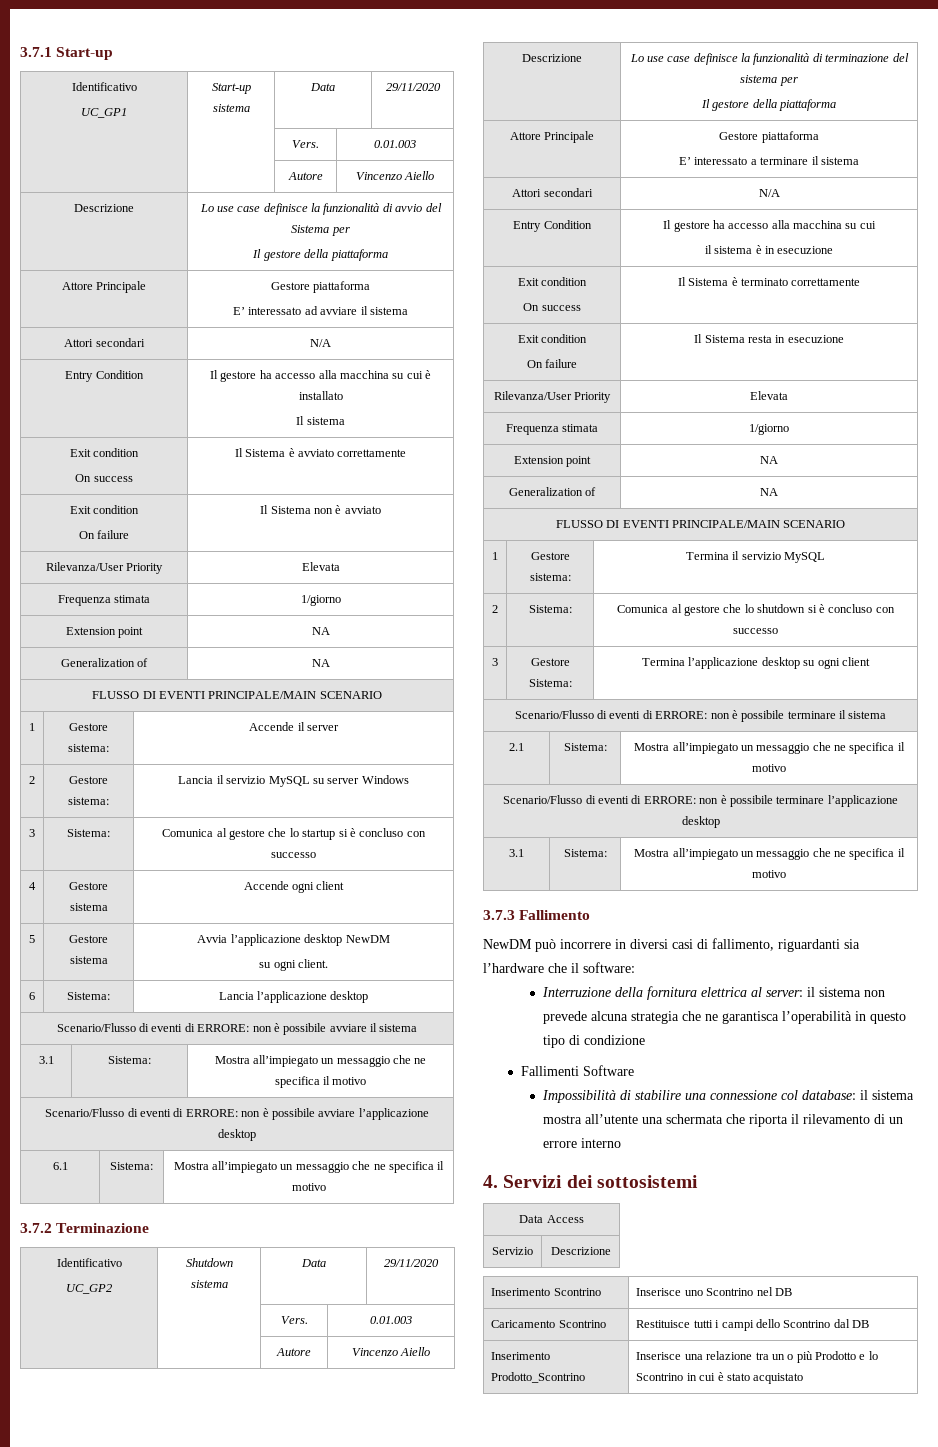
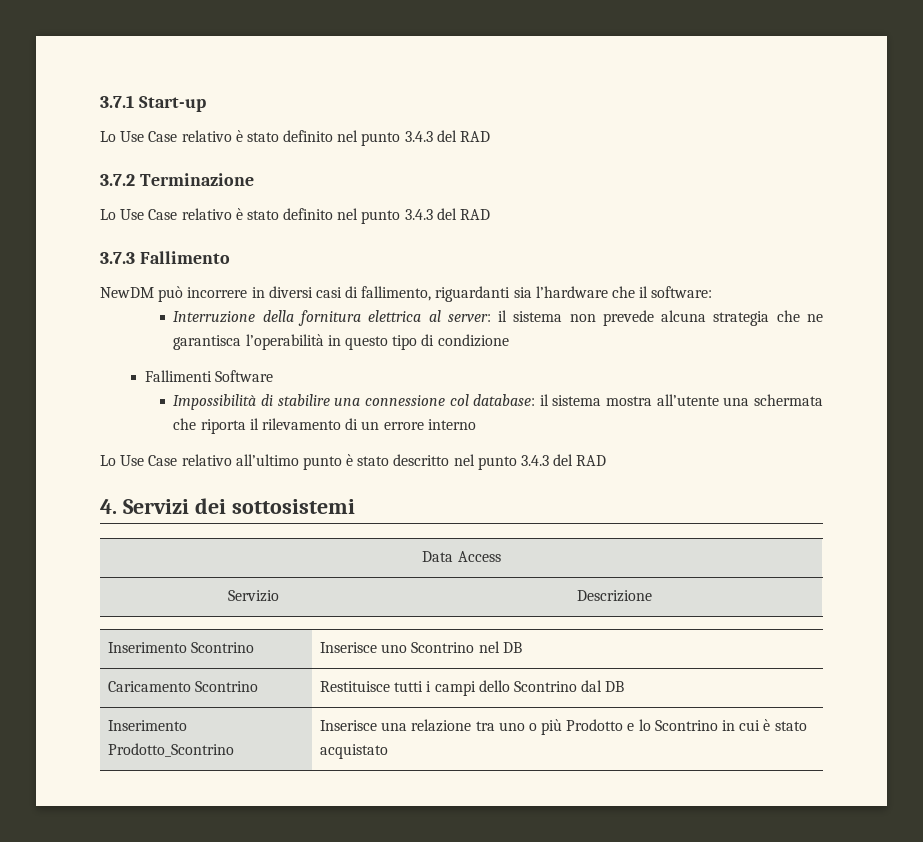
  3.7.1 Start-up
- Identificativo
- UC_GP1 | Start-up sistema | Data | 29/11/2020
- | | Vers. | 0.01.003
- | | Autore | Vincenzo Aiello
- Descrizione | Lo use case definisce la funzionalità di avvio del Sistema per
- Il gestore della piattaforma
- Attore Principale | Gestore piattaforma
- E’ interessato ad avviare il sistema
- Attori secondari | N/A
- Entry Condition | Il gestore ha accesso alla macchina su cui è installato
- Il sistema
- Exit condition
- On success | Il Sistema è avviato correttamente
- Exit condition
- On failure | Il Sistema non è avviato
- Rilevanza/User Priority | Elevata
- Frequenza stimata | 1/giorno
- Extension point | NA
- Generalization of | NA
- FLUSSO DI EVENTI PRINCIPALE/MAIN SCENARIO
- 1 | Gestore sistema: | Accende il server
- 2 | Gestore sistema: | Lancia il servizio MySQL su server Windows
- 3 | Sistema: | Comunica al gestore che lo startup si è concluso con successo
- 4 | Gestore sistema | Accende ogni client
- 5 | Gestore sistema | Avvia l’applicazione desktop NewDM
- su ogni client.
- 6 | Sistema: | Lancia l’applicazione desktop
- Scenario/Flusso di eventi di ERRORE: non è possibile avviare il sistema
- 3.1 | Sistema: | Mostra all’impiegato un messaggio che ne specifica il motivo
- Scenario/Flusso di eventi di ERRORE: non è possibile avviare l’applicazione desktop
- 6.1 | Sistema: | Mostra all’impiegato un messaggio che ne specifica il motivo
+ Lo Use Case relativo è stato definito nel punto 3.4.3 del RAD
  3.7.2 Terminazione
- Identificativo
- UC_GP2 | Shutdown sistema | Data | 29/11/2020
- | | Vers. | 0.01.003
- | | Autore | Vincenzo Aiello
- Descrizione | Lo use case definisce la funzionalità di terminazione del sistema per
- Il gestore della piattaforma
- Attore Principale | Gestore piattaforma
- E’ interessato a terminare il sistema
- Attori secondari | N/A
- Entry Condition | Il gestore ha accesso alla macchina su cui
- il sistema è in esecuzione
- Exit condition
- On success | Il Sistema è terminato correttamente
- Exit condition
- On failure | Il Sistema resta in esecuzione
- Rilevanza/User Priority | Elevata
- Frequenza stimata | 1/giorno
- Extension point | NA
- Generalization of | NA
- FLUSSO DI EVENTI PRINCIPALE/MAIN SCENARIO
- 1 | Gestore sistema: | Termina il servizio MySQL
- 2 | Sistema: | Comunica al gestore che lo shutdown si è concluso con successo
- 3 | Gestore Sistema: | Termina l’applicazione desktop su ogni client
- Scenario/Flusso di eventi di ERRORE: non è possibile terminare il sistema
- 2.1 | Sistema: | Mostra all’impiegato un messaggio che ne specifica il motivo
- Scenario/Flusso di eventi di ERRORE: non è possibile terminare l’applicazione desktop
- 3.1 | Sistema: | Mostra all’impiegato un messaggio che ne specifica il motivo
+ Lo Use Case relativo è stato definito nel punto 3.4.3 del RAD
+ Lo Use Case relativo all’ultimo punto è stato descritto nel punto 3.4.3 del RAD
- Inserimento Prodotto_Scontrino | Inserisce una relazione tra un o più Prodotto e lo Scontrino in cui è stato acquistato
+ Inserimento Prodotto_Scontrino | Inserisce una relazione tra uno o più Prodotto e lo Scontrino in cui è stato acquistato

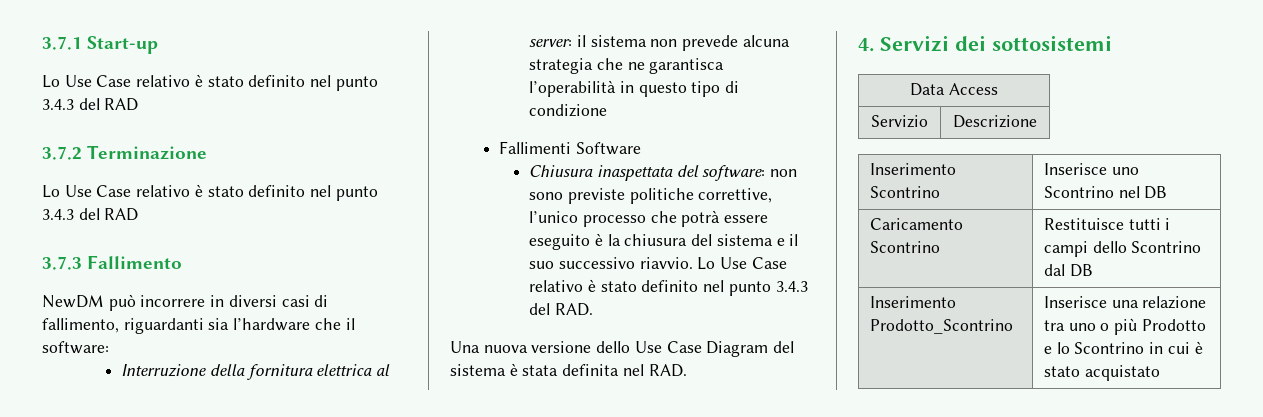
- Impossibilità di stabilire una connessione col database: il sistema mostra all’utente una schermata che riporta il rilevamento di un errore interno
- Lo Use Case relativo all’ultimo punto è stato descritto nel punto 3.4.3 del RAD
+ Chiusura inaspettata del software: non sono previste politiche correttive, l’unico processo che potrà essere eseguito è la chiusura del sistema e il suo successivo riavvio. Lo Use Case relativo è stato definito nel punto 3.4.3 del RAD.
+ Una nuova versione dello Use Case Diagram del sistema è stata definita nel RAD.

